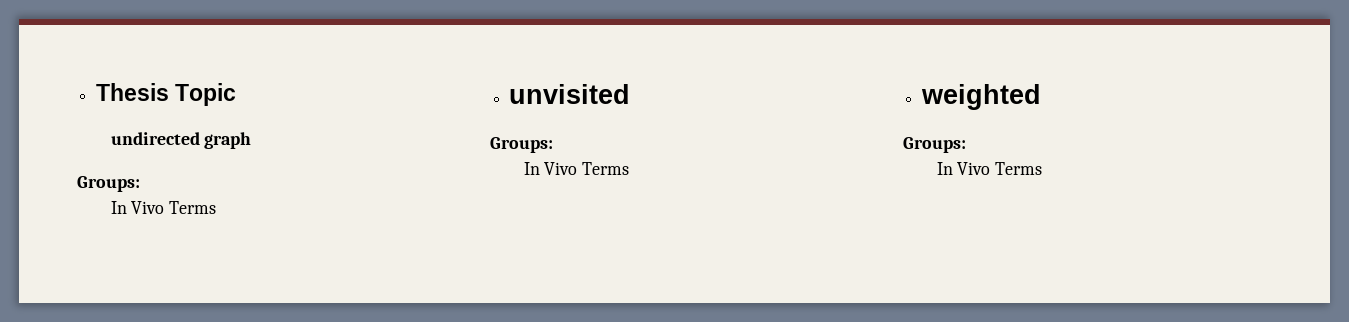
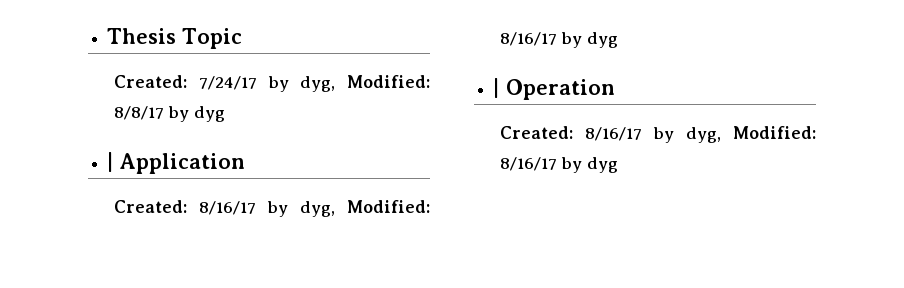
- undirected graph
- Groups:
- In Vivo Terms
- unvisited
- Groups:
- In Vivo Terms
- weighted
- Groups:
- In Vivo Terms
+ Created: 7/24/17 by dyg, Modified: 8/8/17 by dyg
+ | Application
+ Created: 8/16/17 by dyg, Modified: 8/16/17 by dyg
+ | Operation
+ Created: 8/16/17 by dyg, Modified: 8/16/17 by dyg

